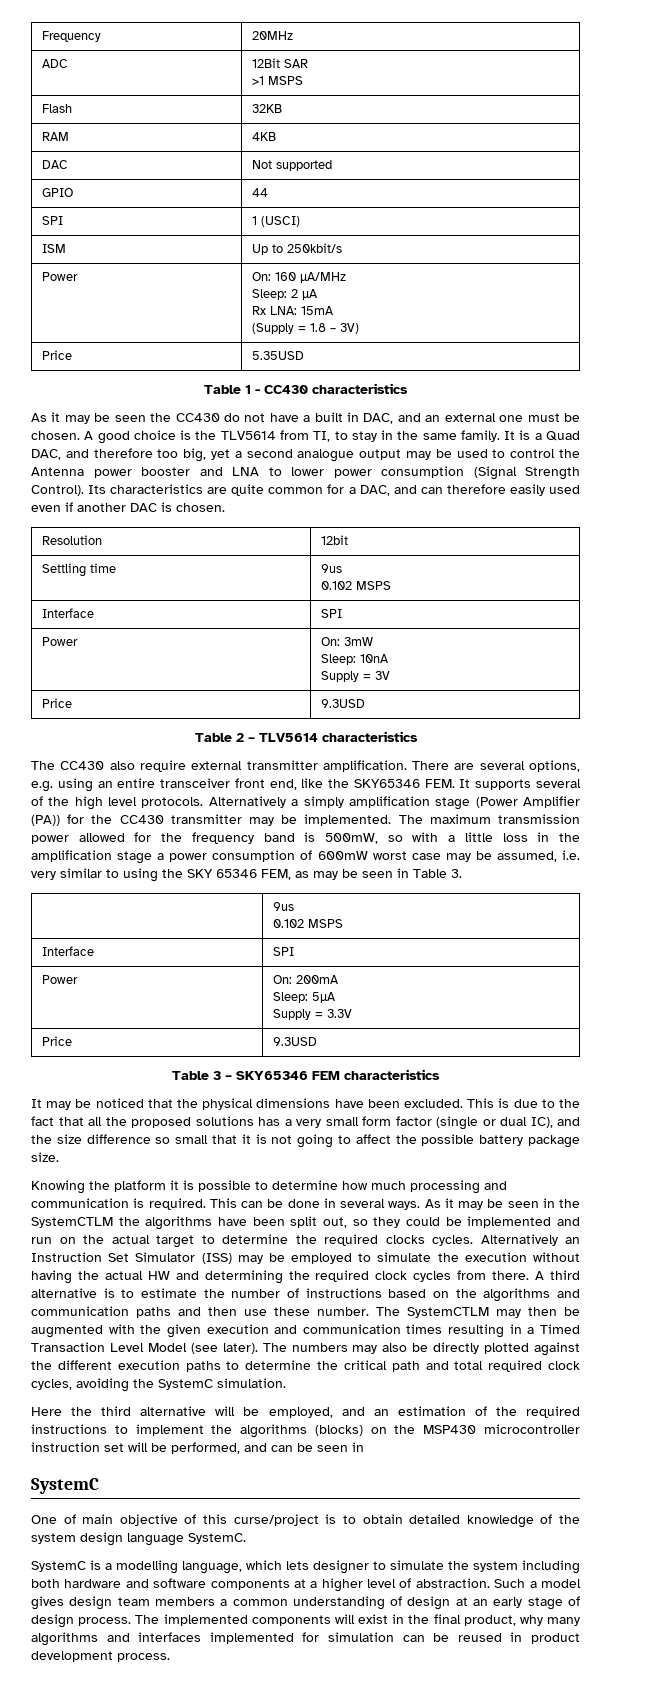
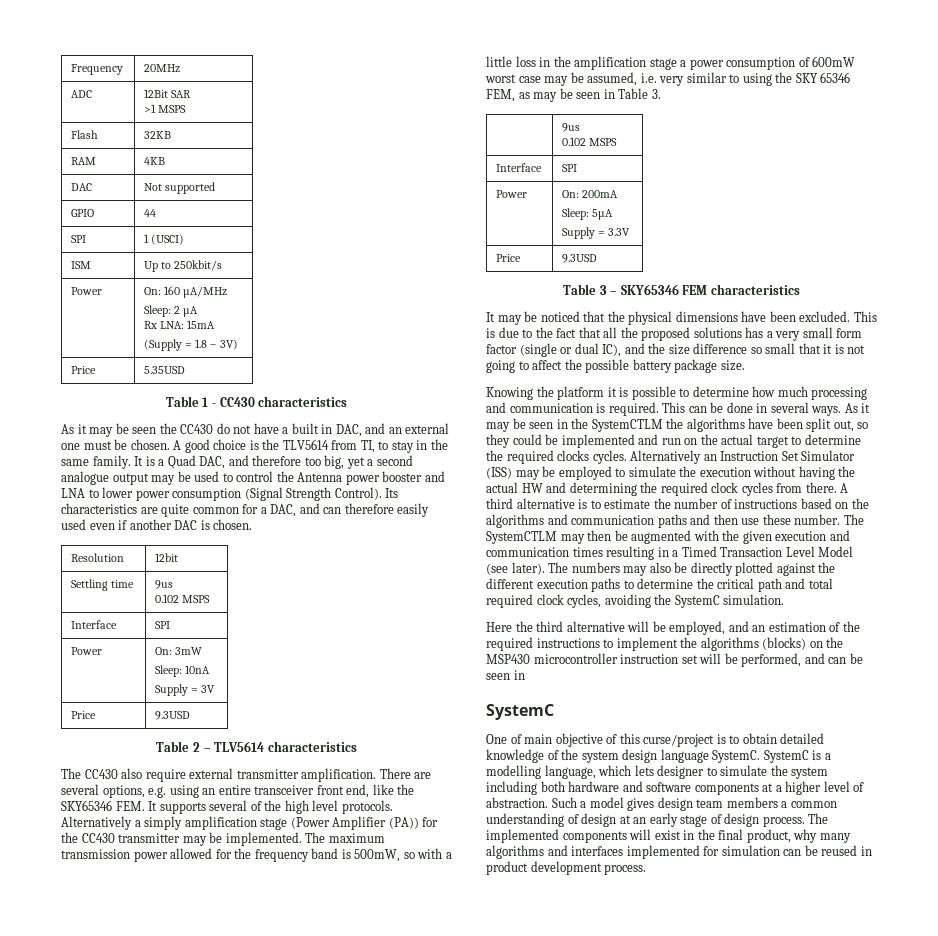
- One of main objective of this curse/project is to obtain detailed knowledge of the system design language SystemC.
- SystemC is a modelling language, which lets designer to simulate the system including both hardware and software components at a higher level of abstraction.
+ One of main objective of this curse/project is to obtain detailed knowledge of the system design language SystemC. SystemC is a modelling language, which lets designer to simulate the system including both hardware and software components at a higher level of abstraction.

